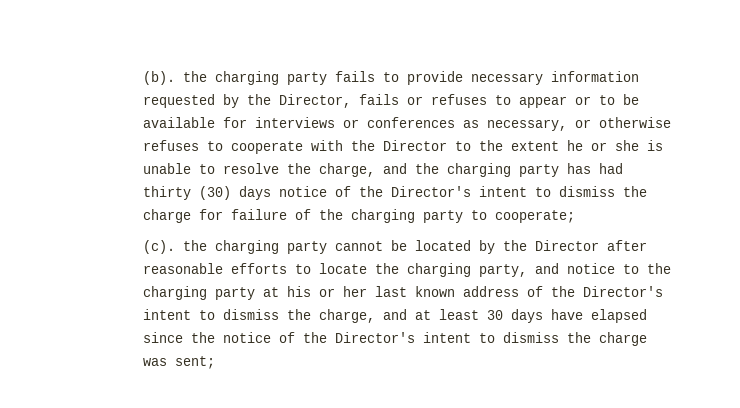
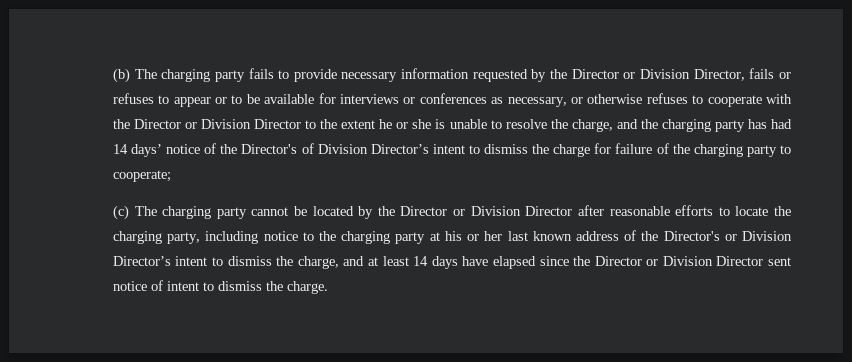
- (b). the charging party fails to provide necessary information requested by the Director, fails or refuses to appear or to be available for interviews or conferences as necessary, or otherwise refuses to cooperate with the Director to the extent he or she is unable to resolve the charge, and the charging party has had thirty (30) days notice of the Director's intent to dismiss the charge for failure of the charging party to cooperate;
+ (b) The charging party fails to provide necessary information requested by the Director or Division Director, fails or refuses to appear or to be available for interviews or conferences as necessary, or otherwise refuses to cooperate with the Director or Division Director to the extent he or she is unable to resolve the charge, and the charging party has had 14 days’ notice of the Director's of Division Director’s intent to dismiss the charge for failure of the charging party to cooperate;
- (c). the charging party cannot be located by the Director after reasonable efforts to locate the charging party, and notice to the charging party at his or her last known address of the Director's intent to dismiss the charge, and at least 30 days have elapsed since the notice of the Director's intent to dismiss the charge was sent;
+ (c) The charging party cannot be located by the Director or Division Director after reasonable efforts to locate the charging party, including notice to the charging party at his or her last known address of the Director's or Division Director’s intent to dismiss the charge, and at least 14 days have elapsed since the Director or Division Director sent notice of intent to dismiss the charge.

